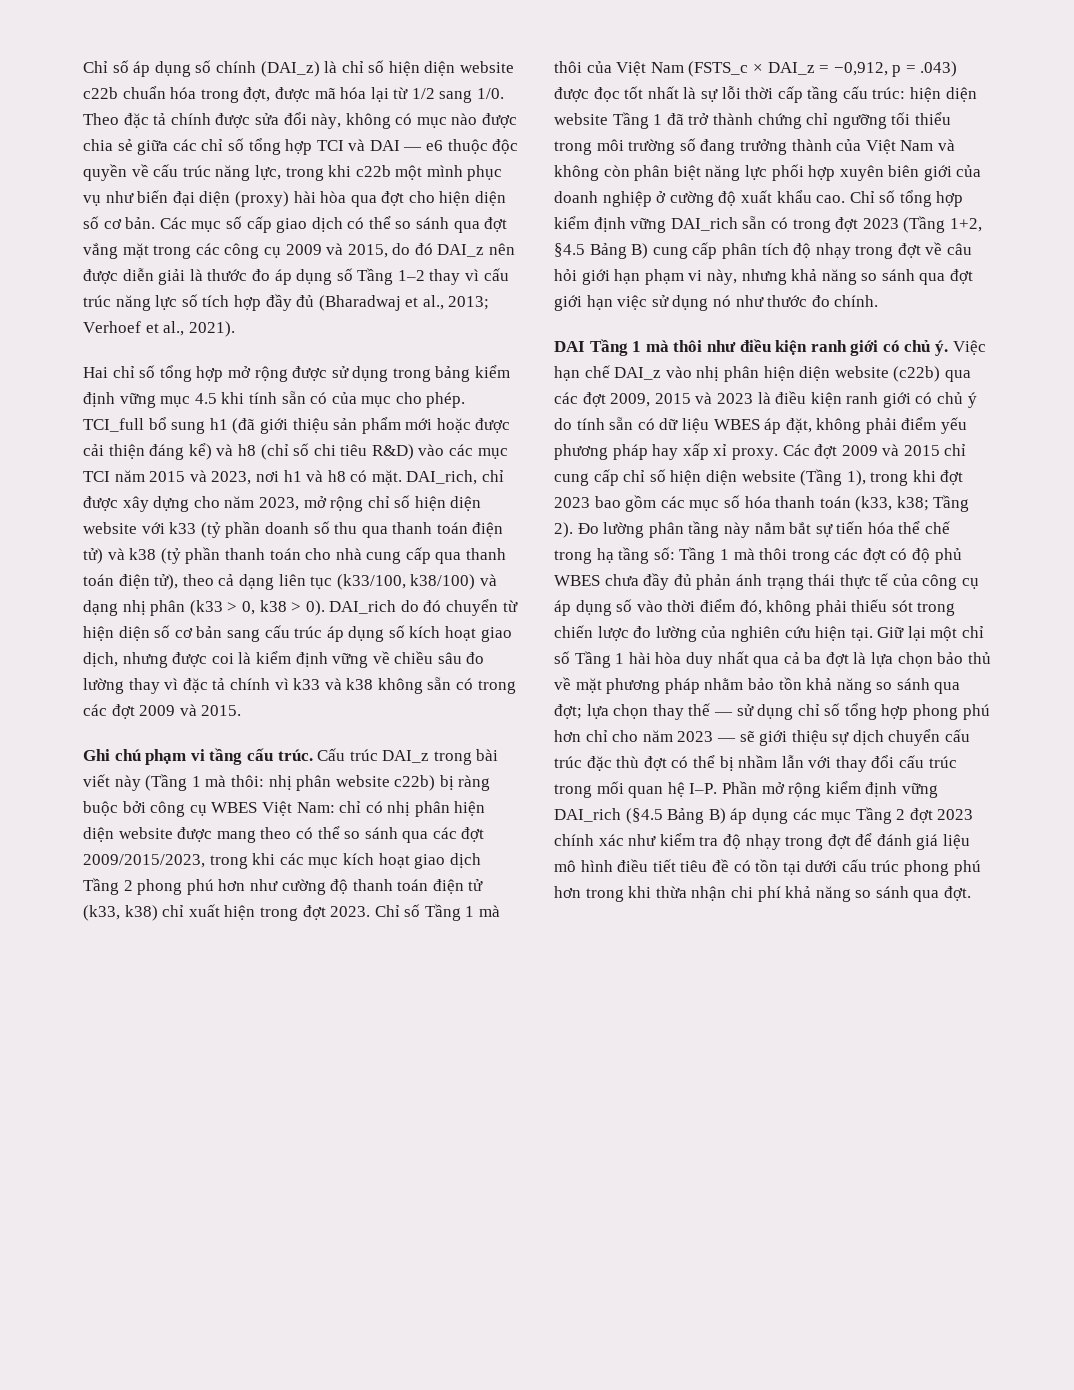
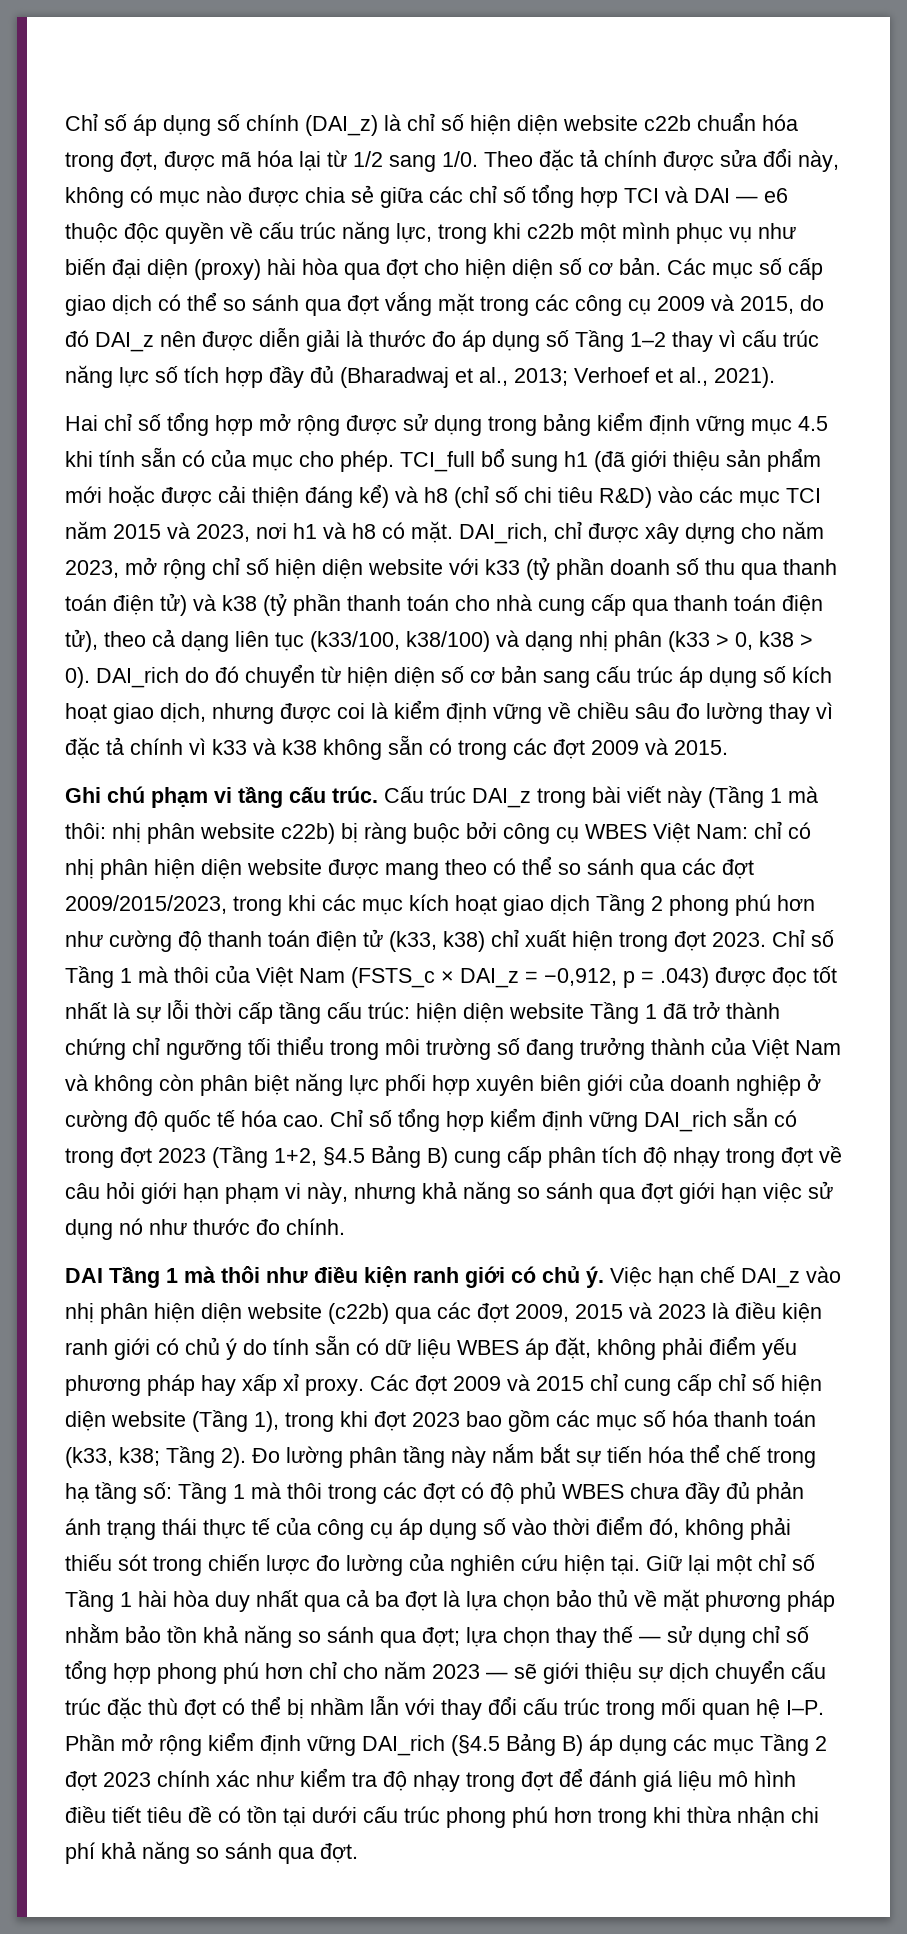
- hiện diện website Tầng 1 đã trở thành chứng chỉ ngưỡng tối thiểu trong môi trường số đang trưởng thành của Việt Nam và không còn phân biệt năng lực phối hợp xuyên biên giới của doanh nghiệp ở cường độ xuất khẩu cao.
+ hiện diện website Tầng 1 đã trở thành chứng chỉ ngưỡng tối thiểu trong môi trường số đang trưởng thành của Việt Nam và không còn phân biệt năng lực phối hợp xuyên biên giới của doanh nghiệp ở cường độ quốc tế hóa cao.

